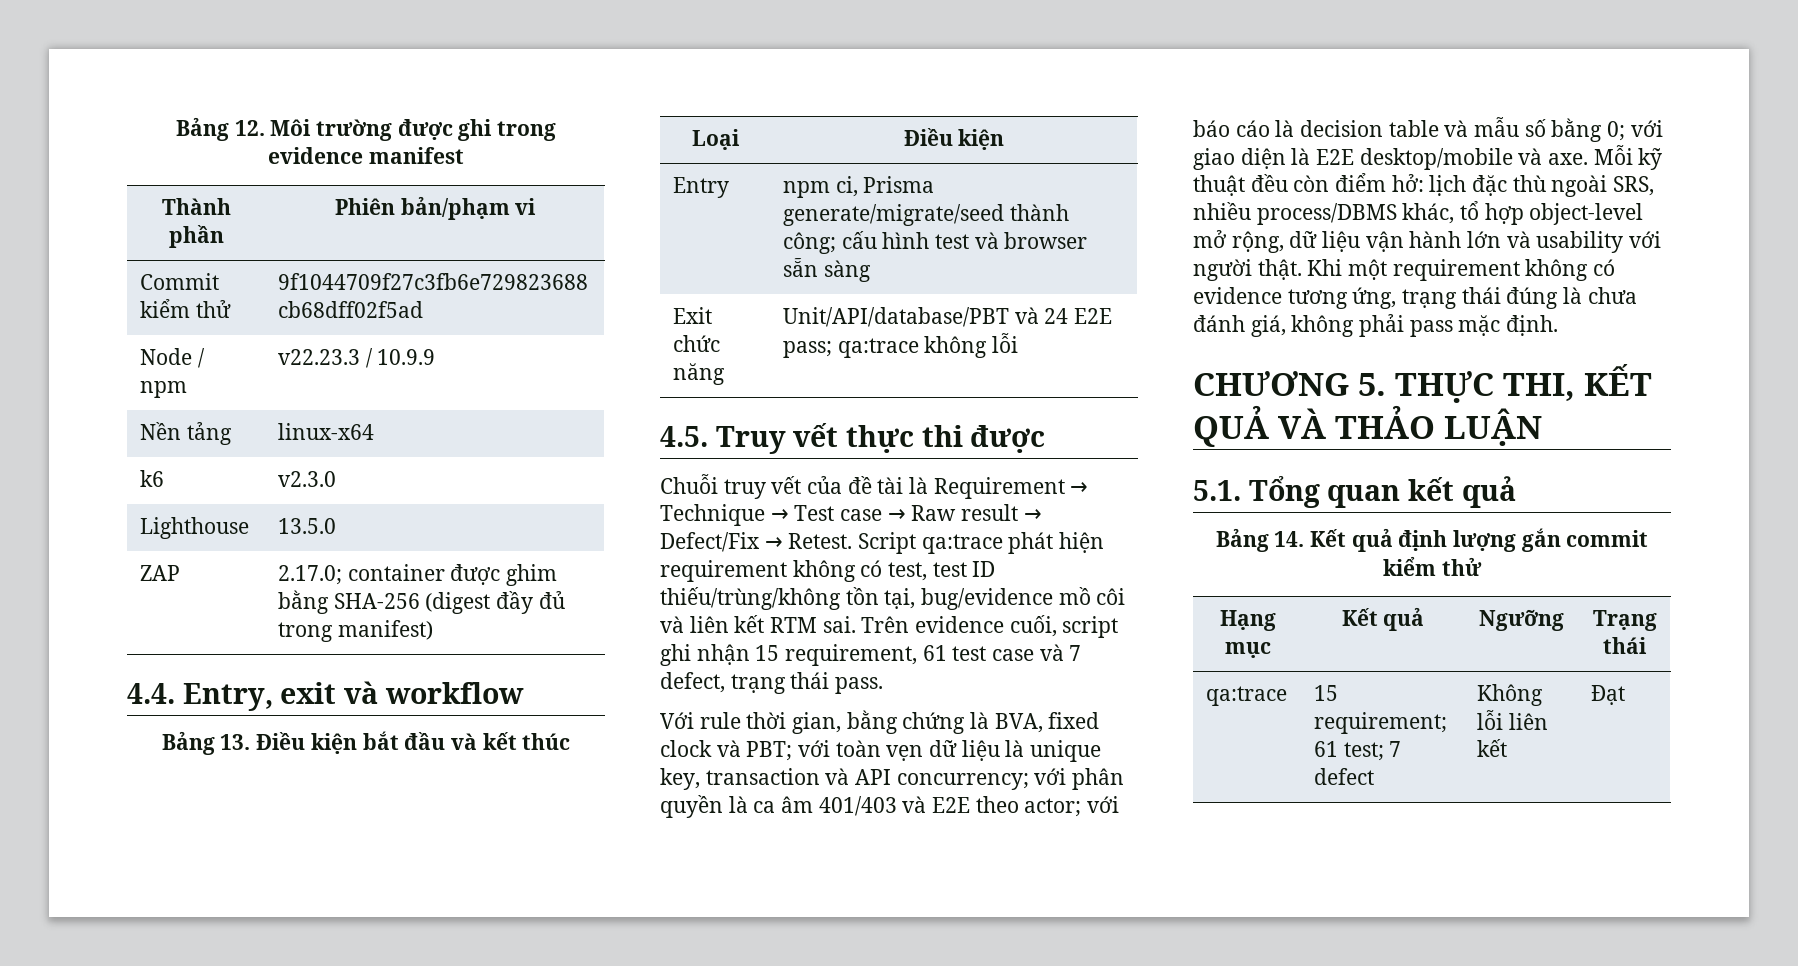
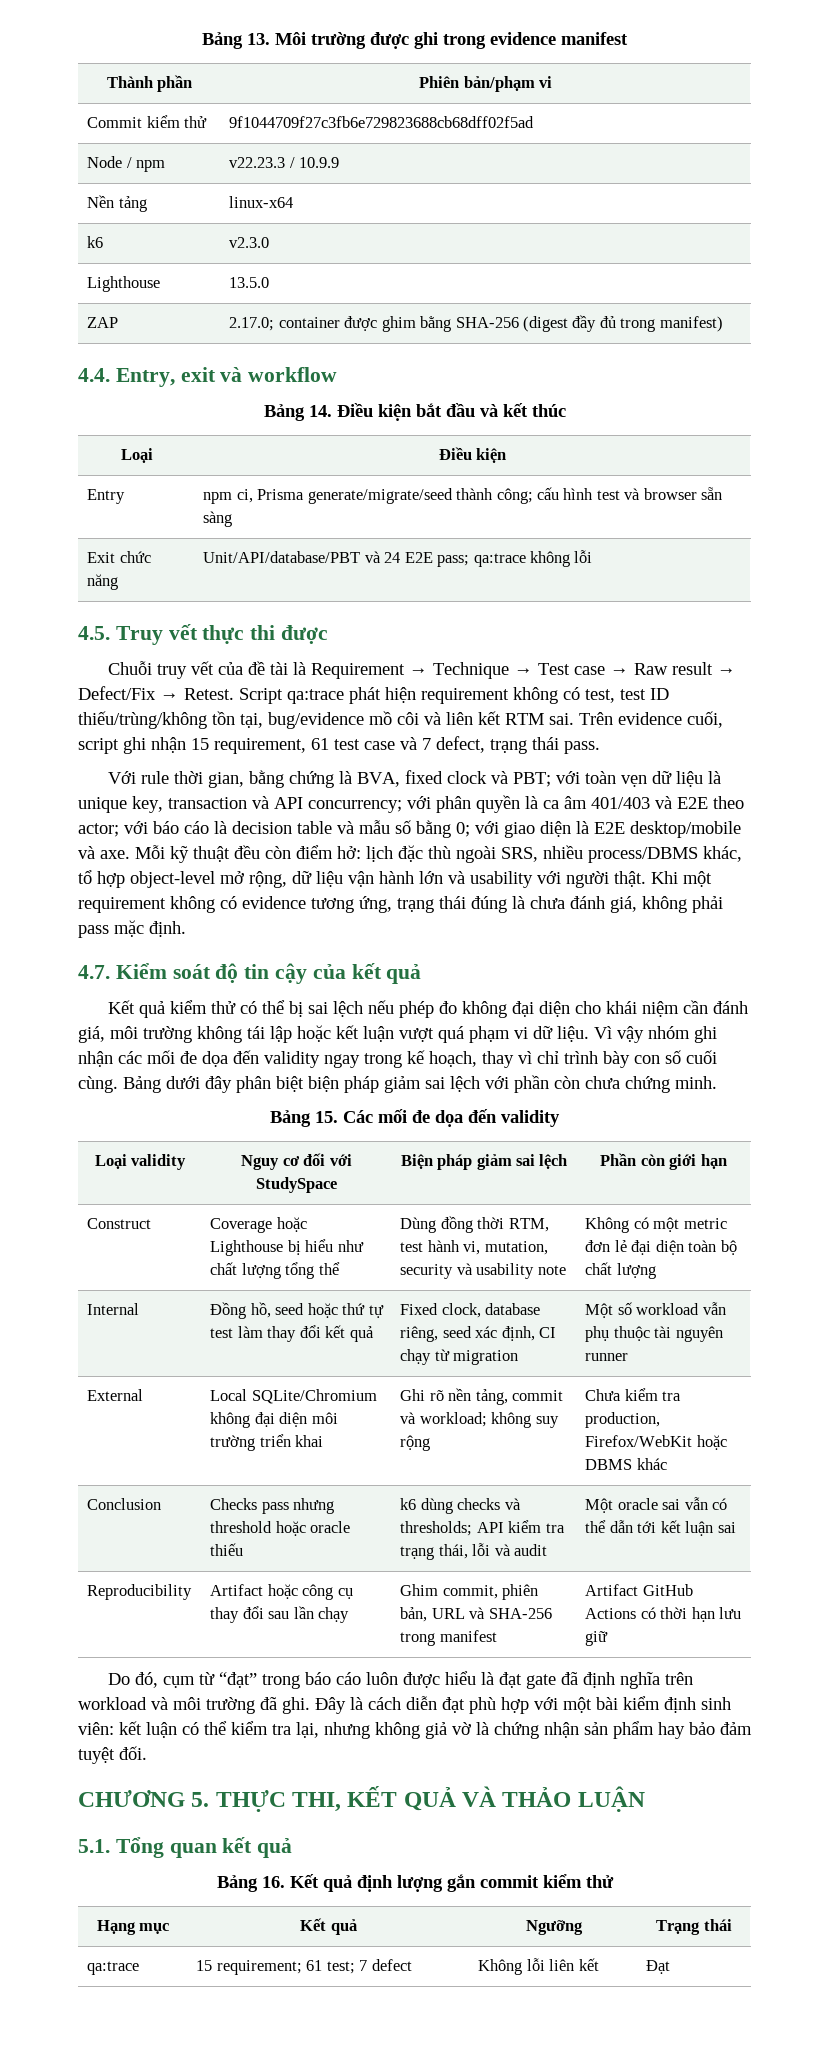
- Bảng 12. Môi trường được ghi trong evidence manifest
+ Bảng 13. Môi trường được ghi trong evidence manifest
- Bảng 13. Điều kiện bắt đầu và kết thúc
+ Bảng 14. Điều kiện bắt đầu và kết thúc
+ 4.7. Kiểm soát độ tin cậy của kết quả
+ Kết quả kiểm thử có thể bị sai lệch nếu phép đo không đại diện cho khái niệm cần đánh giá, môi trường không tái lập hoặc kết luận vượt quá phạm vi dữ liệu. Vì vậy nhóm ghi nhận các mối đe dọa đến validity ngay trong kế hoạch, thay vì chỉ trình bày con số cuối cùng. Bảng dưới đây phân biệt biện pháp giảm sai lệch với phần còn chưa chứng minh.
+ Bảng 15. Các mối đe dọa đến validity
+ Loại validity | Nguy cơ đối với StudySpace | Biện pháp giảm sai lệch | Phần còn giới hạn
+ Construct | Coverage hoặc Lighthouse bị hiểu như chất lượng tổng thể | Dùng đồng thời RTM, test hành vi, mutation, security và usability note | Không có một metric đơn lẻ đại diện toàn bộ chất lượng
+ Internal | Đồng hồ, seed hoặc thứ tự test làm thay đổi kết quả | Fixed clock, database riêng, seed xác định, CI chạy từ migration | Một số workload vẫn phụ thuộc tài nguyên runner
+ External | Local SQLite/Chromium không đại diện môi trường triển khai | Ghi rõ nền tảng, commit và workload; không suy rộng | Chưa kiểm tra production, Firefox/WebKit hoặc DBMS khác
+ Conclusion | Checks pass nhưng threshold hoặc oracle thiếu | k6 dùng checks và thresholds; API kiểm tra trạng thái, lỗi và audit | Một oracle sai vẫn có thể dẫn tới kết luận sai
+ Reproducibility | Artifact hoặc công cụ thay đổi sau lần chạy | Ghim commit, phiên bản, URL và SHA-256 trong manifest | Artifact GitHub Actions có thời hạn lưu giữ
+ Do đó, cụm từ “đạt” trong báo cáo luôn được hiểu là đạt gate đã định nghĩa trên workload và môi trường đã ghi. Đây là cách diễn đạt phù hợp với một bài kiểm định sinh viên: kết luận có thể kiểm tra lại, nhưng không giả vờ là chứng nhận sản phẩm hay bảo đảm tuyệt đối.
- Bảng 14. Kết quả định lượng gắn commit kiểm thử
+ Bảng 16. Kết quả định lượng gắn commit kiểm thử

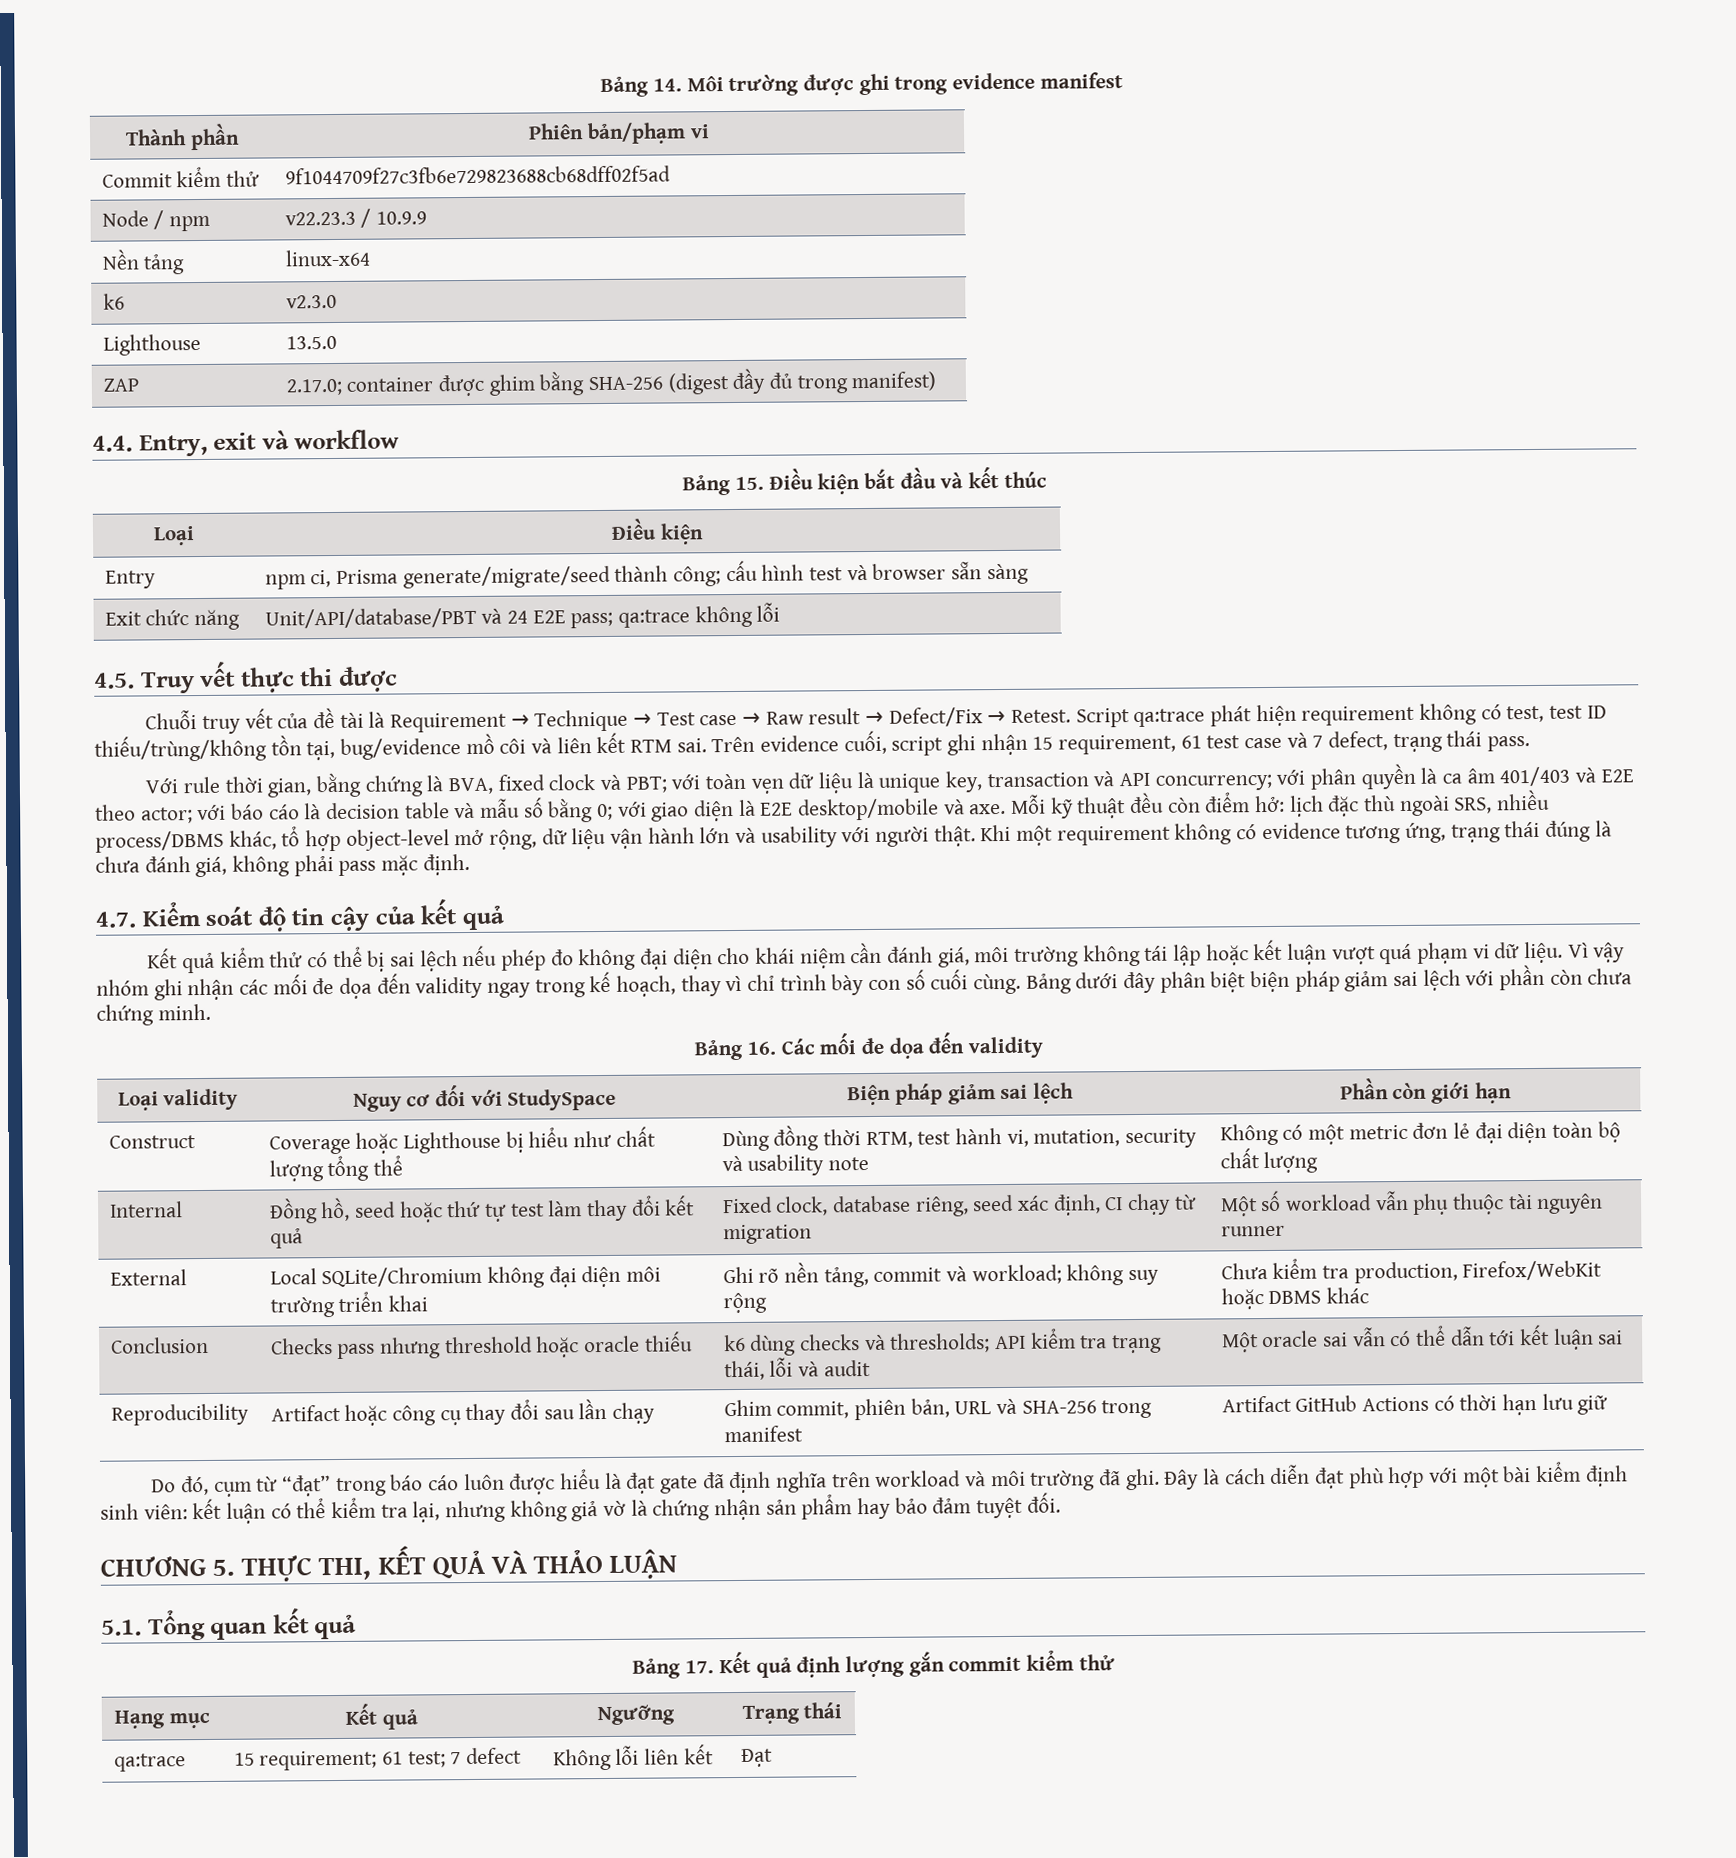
- Bảng 13. Môi trường được ghi trong evidence manifest
+ Bảng 14. Môi trường được ghi trong evidence manifest
- Bảng 14. Điều kiện bắt đầu và kết thúc
+ Bảng 15. Điều kiện bắt đầu và kết thúc
- Bảng 15. Các mối đe dọa đến validity
+ Bảng 16. Các mối đe dọa đến validity
- Bảng 16. Kết quả định lượng gắn commit kiểm thử
+ Bảng 17. Kết quả định lượng gắn commit kiểm thử

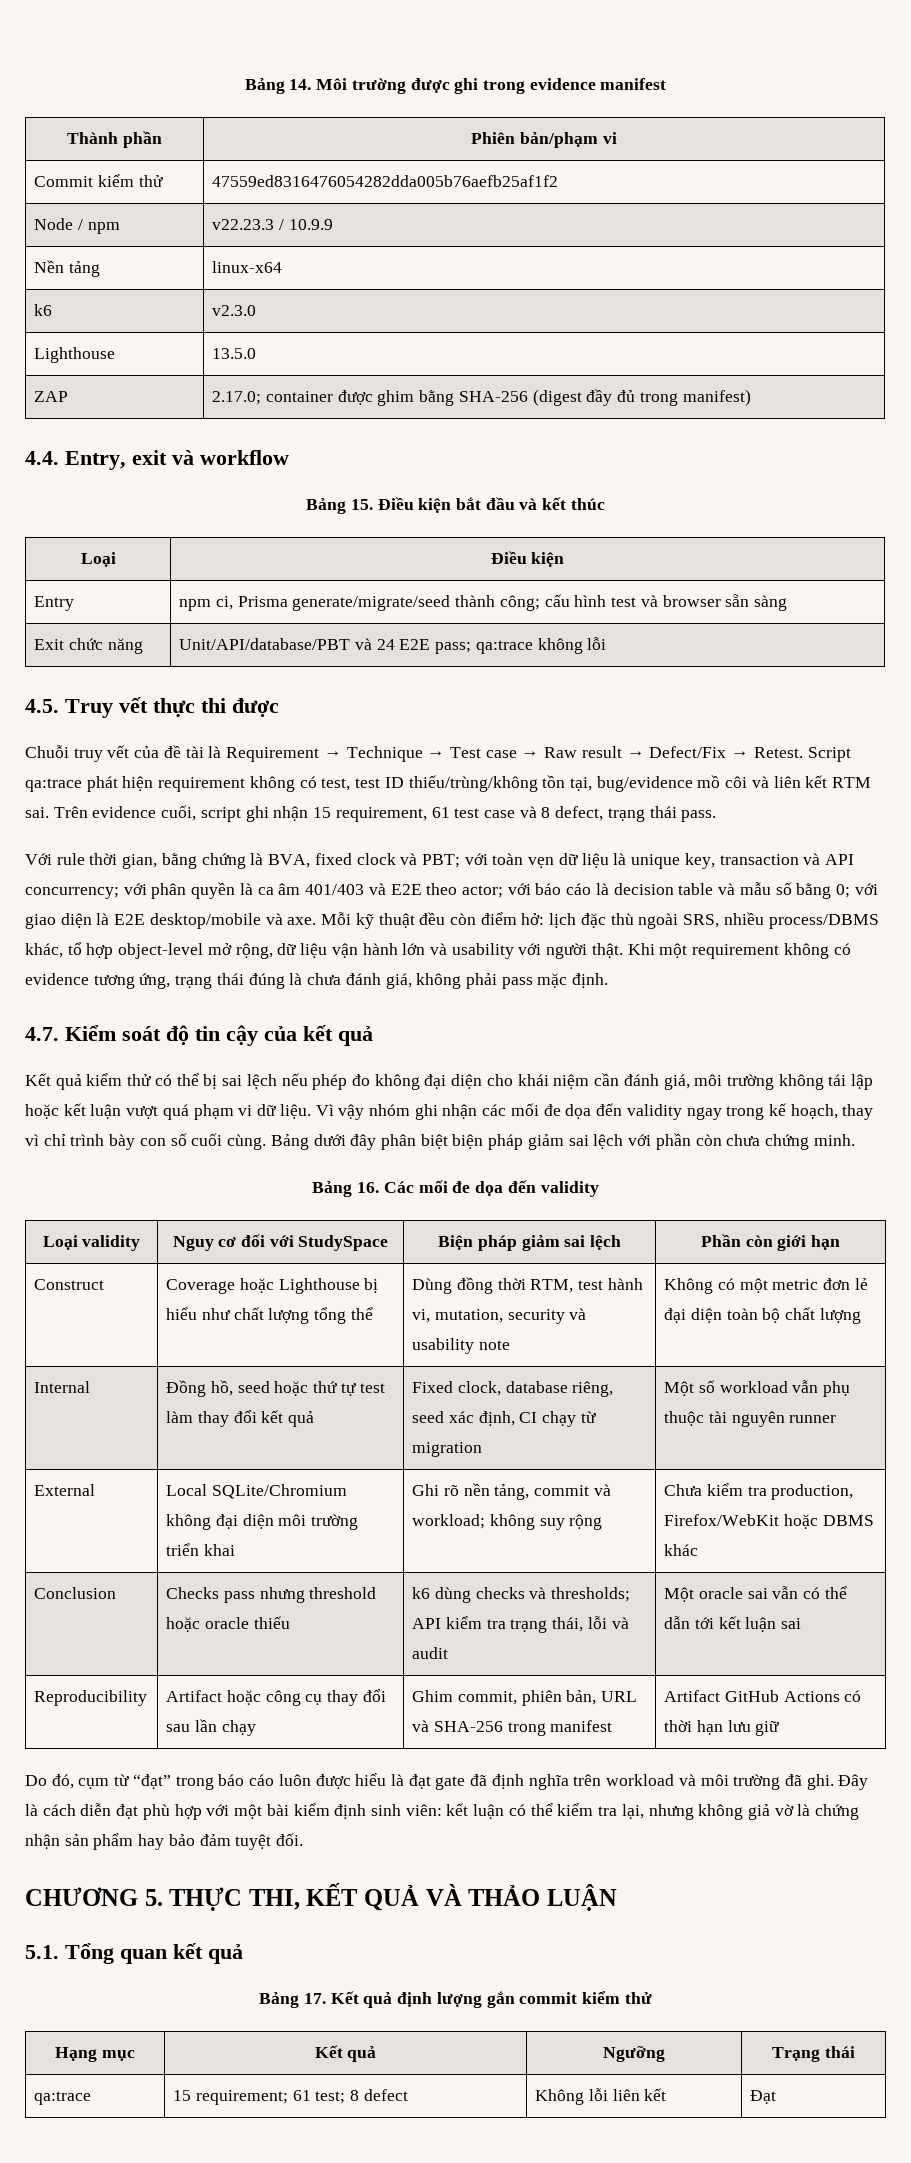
- Commit kiểm thử | 9f1044709f27c3fb6e729823688cb68dff02f5ad
+ Commit kiểm thử | 47559ed8316476054282dda005b76aefb25af1f2
- Trên evidence cuối, script ghi nhận 15 requirement, 61 test case và 7 defect, trạng thái pass.
+ Trên evidence cuối, script ghi nhận 15 requirement, 61 test case và 8 defect, trạng thái pass.
- qa:trace | 15 requirement; 61 test; 7 defect | Không lỗi liên kết | Đạt
+ qa:trace | 15 requirement; 61 test; 8 defect | Không lỗi liên kết | Đạt

